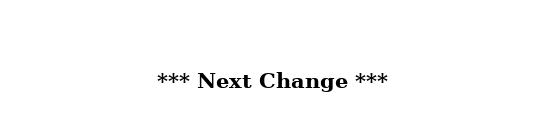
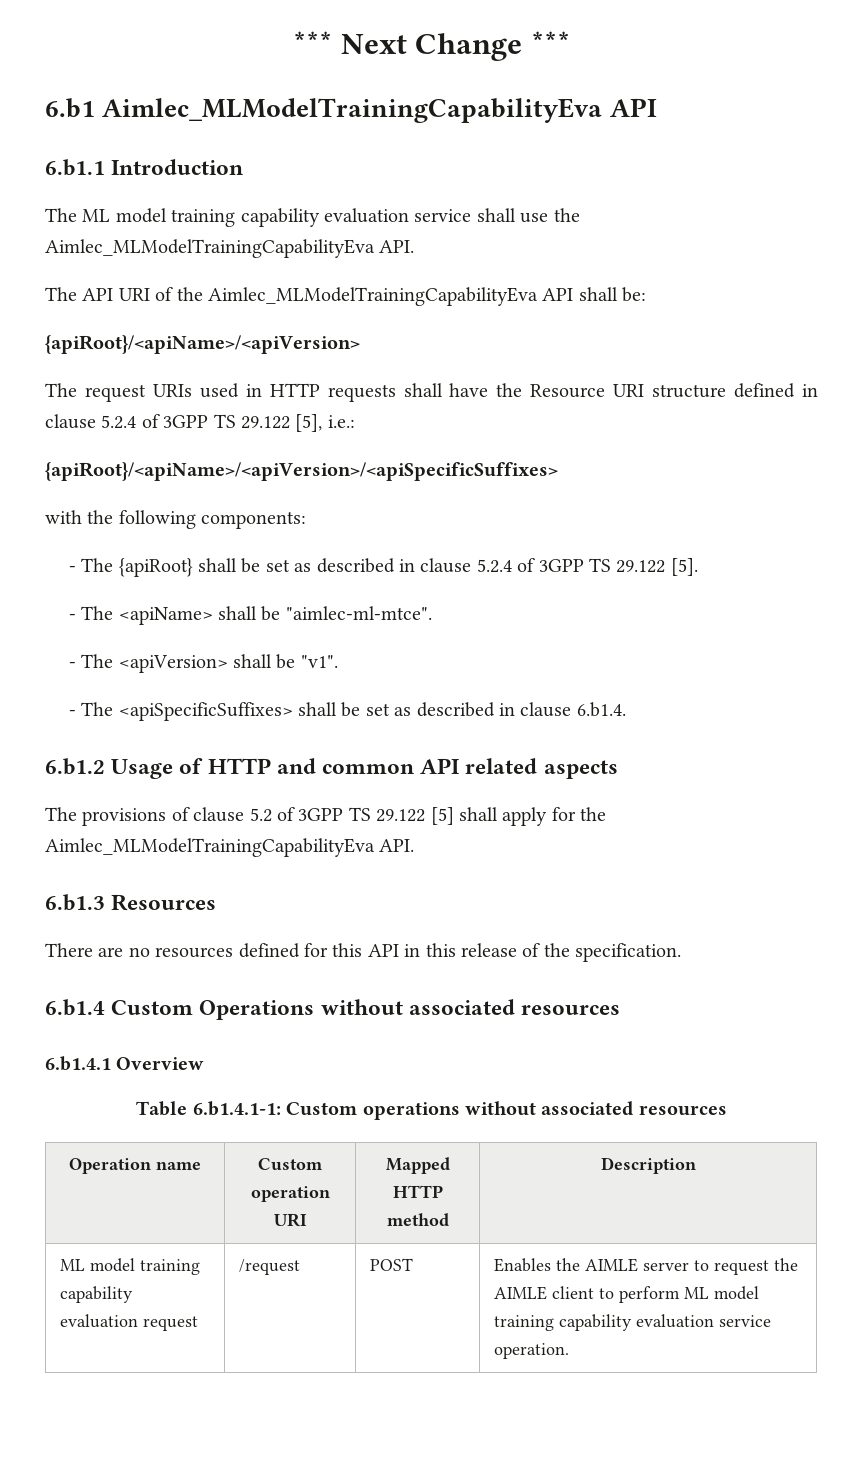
+ 6.b1 Aimlec_MLModelTrainingCapabilityEva API
+ 6.b1.1 Introduction
+ The ML model training capability evaluation service shall use the Aimlec_MLModelTrainingCapabilityEva API.
+ The API URI of the Aimlec_MLModelTrainingCapabilityEva API shall be:
+ {apiRoot}/<apiName>/<apiVersion>
+ The request URIs used in HTTP requests shall have the Resource URI structure defined in clause 5.2.4 of 3GPP TS 29.122 [5], i.e.:
+ {apiRoot}/<apiName>/<apiVersion>/<apiSpecificSuffixes>
+ with the following components:
+ - The {apiRoot} shall be set as described in clause 5.2.4 of 3GPP TS 29.122 [5].
+ - The <apiName> shall be "aimlec-ml-mtce".
+ - The <apiVersion> shall be "v1".
+ - The <apiSpecificSuffixes> shall be set as described in clause 6.b1.4.
+ 6.b1.2 Usage of HTTP and common API related aspects
+ The provisions of clause 5.2 of 3GPP TS 29.122 [5] shall apply for the Aimlec_MLModelTrainingCapabilityEva API.
+ 6.b1.3 Resources
+ There are no resources defined for this API in this release of the specification.
+ 6.b1.4 Custom Operations without associated resources
+ 6.b1.4.1 Overview
+ Table 6.b1.4.1-1: Custom operations without associated resources
+ Operation name | Custom operation URI | Mapped HTTP method | Description
+ ML model training capability evaluation request | /request | POST | Enables the AIMLE server to request the AIMLE client to perform ML model training capability evaluation service operation.

